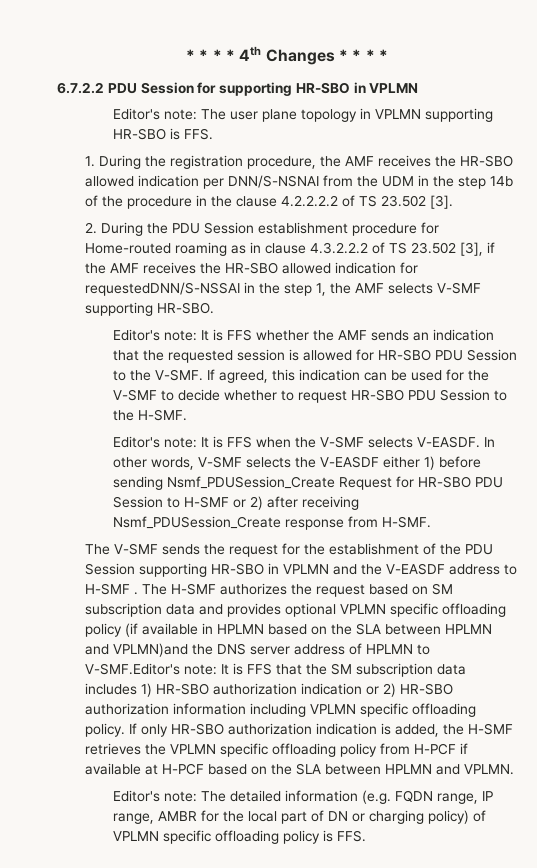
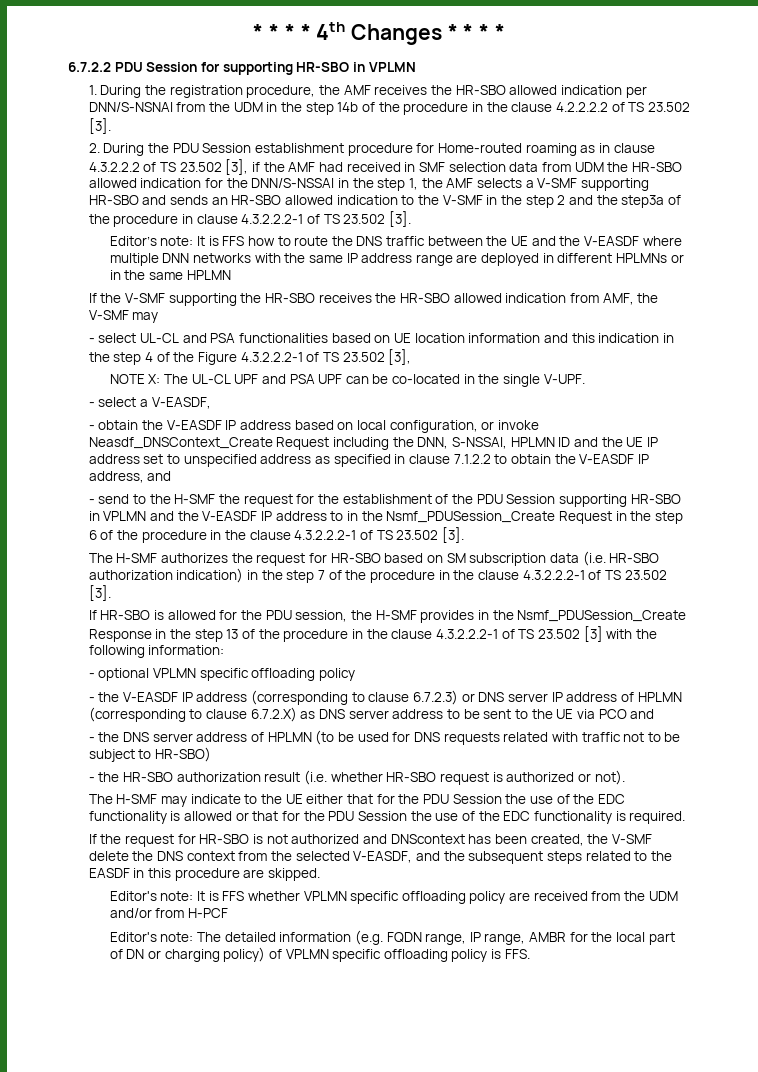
- Editor's note: The user plane topology in VPLMN supporting HR-SBO is FFS.
- 2. During the PDU Session establishment procedure for Home-routed roaming as in clause 4.3.2.2.2 of TS 23.502 [3], if the AMF receives the HR-SBO allowed indication for requestedDNN/S-NSSAI in the step 1, the AMF selects V-SMF supporting HR-SBO.
- Editor's note: It is FFS whether the AMF sends an indication that the requested session is allowed for HR-SBO PDU Session to the V-SMF. If agreed, this indication can be used for the V-SMF to decide whether to request HR-SBO PDU Session to the H-SMF.
- Editor's note: It is FFS when the V-SMF selects V-EASDF. In other words, V-SMF selects the V-EASDF either 1) before sending Nsmf_PDUSession_Create Request for HR-SBO PDU Session to H-SMF or 2) after receiving Nsmf_PDUSession_Create response from H-SMF.
- The V-SMF sends the request for the establishment of the PDU Session supporting HR-SBO in VPLMN and the V-EASDF address to H-SMF . The H-SMF authorizes the request based on SM subscription data and provides optional VPLMN specific offloading policy (if available in HPLMN based on the SLA between HPLMN and VPLMN)and the DNS server address of HPLMN to V-SMF.Editor's note: It is FFS that the SM subscription data includes 1) HR-SBO authorization indication or 2) HR-SBO authorization information including VPLMN specific offloading policy. If only HR-SBO authorization indication is added, the H-SMF retrieves the VPLMN specific offloading policy from H-PCF if available at H-PCF based on the SLA between HPLMN and VPLMN.
+ 2. During the PDU Session establishment procedure for Home-routed roaming as in clause 4.3.2.2.2 of TS 23.502 [3], if the AMF had received in SMF selection data from UDM the HR-SBO allowed indication for the DNN/S-NSSAI in the step 1, the AMF selects a V-SMF supporting HR-SBO and sends an HR-SBO allowed indication to the V-SMF in the step 2 and the step3a of the procedure in clause 4.3.2.2.2-1 of TS 23.502 [3].
+ Editor’s note: It is FFS how to route the DNS traffic between the UE and the V-EASDF where multiple DNN networks with the same IP address range are deployed in different HPLMNs or in the same HPLMN
+ If the V-SMF supporting the HR-SBO receives the HR-SBO allowed indication from AMF, the V-SMF may
+ - select UL-CL and PSA functionalities based on UE location information and this indication in the step 4 of the Figure 4.3.2.2.2-1 of TS 23.502 [3],
+ NOTE X: The UL-CL UPF and PSA UPF can be co-located in the single V-UPF.
+ - select a V-EASDF,
+ - obtain the V-EASDF IP address based on local configuration, or invoke Neasdf_DNSContext_Create Request including the DNN, S-NSSAI, HPLMN ID and the UE IP address set to unspecified address as specified in clause 7.1.2.2 to obtain the V-EASDF IP address, and
+ - send to the H-SMF the request for the establishment of the PDU Session supporting HR-SBO in VPLMN and the V-EASDF IP address to in the Nsmf_PDUSession_Create Request in the step 6 of the procedure in the clause 4.3.2.2.2-1 of TS 23.502 [3].
+ The H-SMF authorizes the request for HR-SBO based on SM subscription data (i.e. HR-SBO authorization indication) in the step 7 of the procedure in the clause 4.3.2.2.2-1 of TS 23.502 [3].
+ If HR-SBO is allowed for the PDU session, the H-SMF provides in the Nsmf_PDUSession_Create Response in the step 13 of the procedure in the clause 4.3.2.2.2-1 of TS 23.502 [3] with the following information:
+ - optional VPLMN specific offloading policy
+ - the V-EASDF IP address (corresponding to clause 6.7.2.3) or DNS server IP address of HPLMN (corresponding to clause 6.7.2.X) as DNS server address to be sent to the UE via PCO and
+ - the DNS server address of HPLMN (to be used for DNS requests related with traffic not to be subject to HR-SBO)
+ - the HR-SBO authorization result (i.e. whether HR-SBO request is authorized or not).
+ The H-SMF may indicate to the UE either that for the PDU Session the use of the EDC functionality is allowed or that for the PDU Session the use of the EDC functionality is required.
+ If the request for HR-SBO is not authorized and DNScontext has been created, the V-SMF delete the DNS context from the selected V-EASDF, and the subsequent steps related to the EASDF in this procedure are skipped.
+ Editor's note: It is FFS whether VPLMN specific offloading policy are received from the UDM and/or from H-PCF

